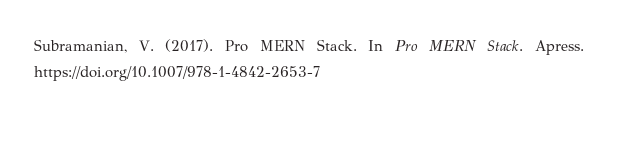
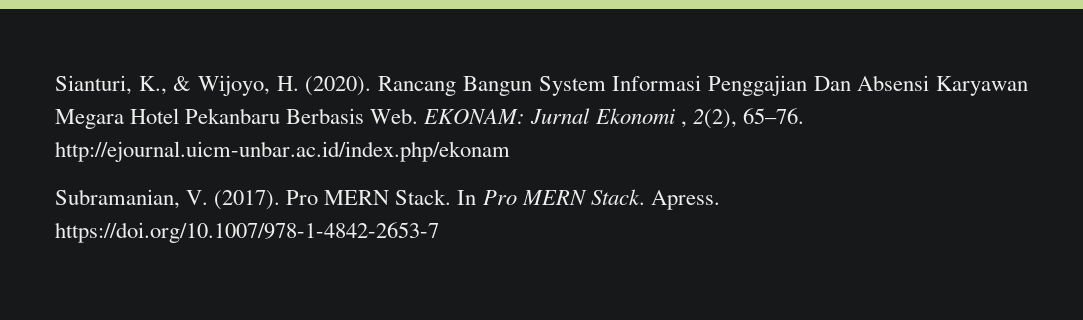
+ Sianturi, K., & Wijoyo, H. (2020). Rancang Bangun System Informasi Penggajian Dan Absensi Karyawan Megara Hotel Pekanbaru Berbasis Web. EKONAM: Jurnal Ekonomi , 2(2), 65–76. http://ejournal.uicm-unbar.ac.id/index.php/ekonam

